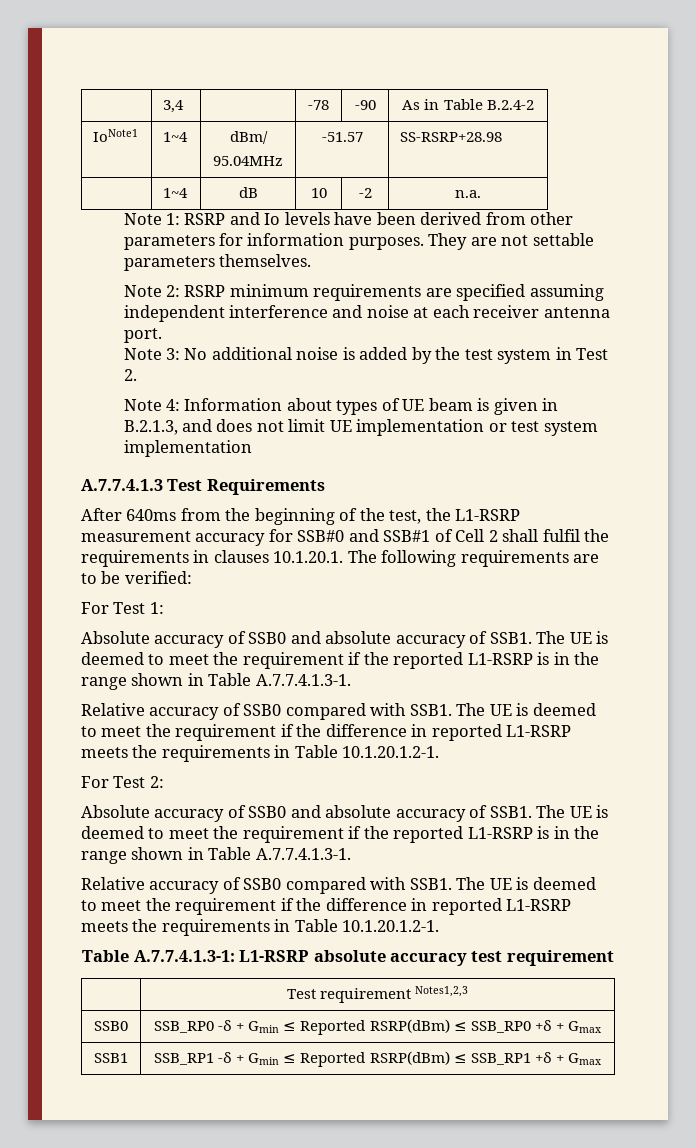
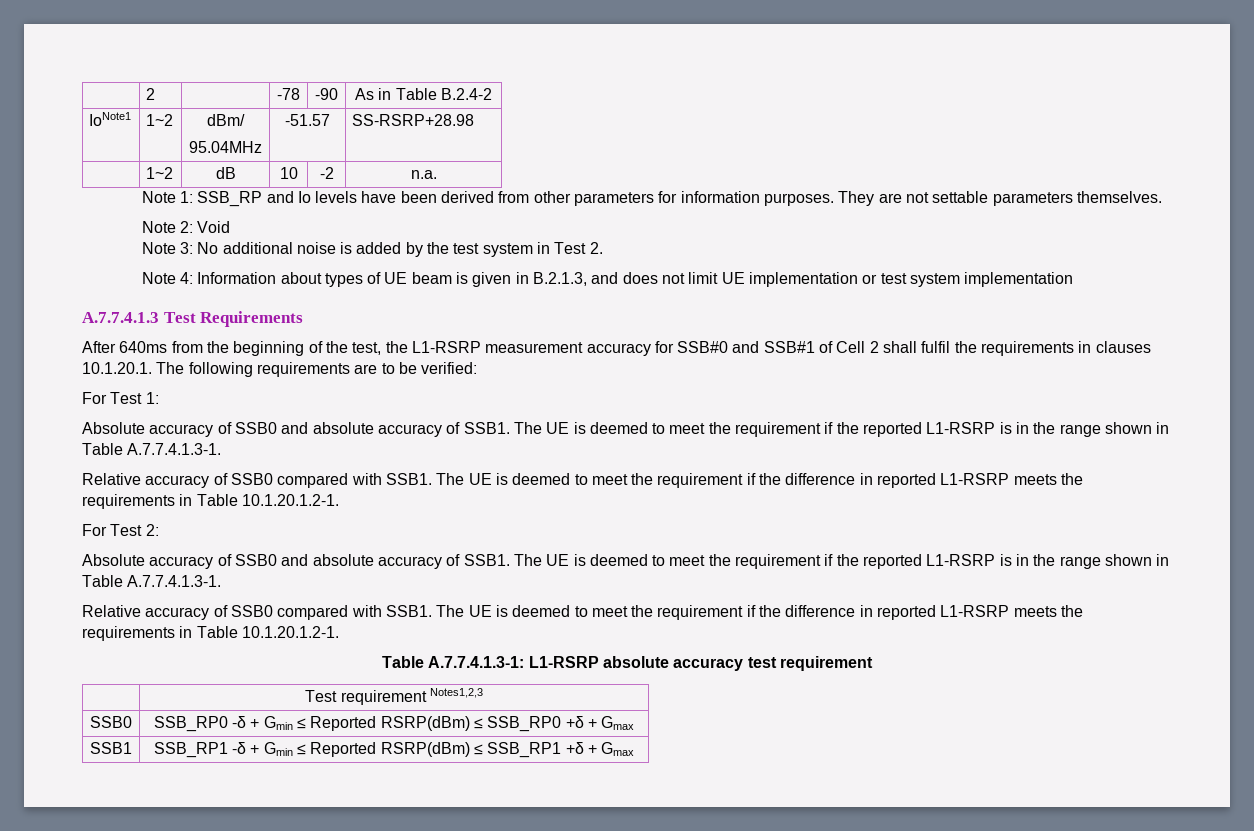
- | 3,4 | | -78 | -90 | As in Table B.2.4-2
+ | 2 | | -78 | -90 | As in Table B.2.4-2
- IoNote1 | 1~4 | dBm/
+ IoNote1 | 1~2 | dBm/
- | 1~4 | dB | 10 | -2 | n.a.
+ | 1~2 | dB | 10 | -2 | n.a.
- Note 1: RSRP and Io levels have been derived from other parameters for information purposes.
+ Note 1: SSB_RP and Io levels have been derived from other parameters for information purposes.
- Note 2: RSRP minimum requirements are specified assuming independent interference and noise at each receiver antenna port.
+ Note 2: Void

